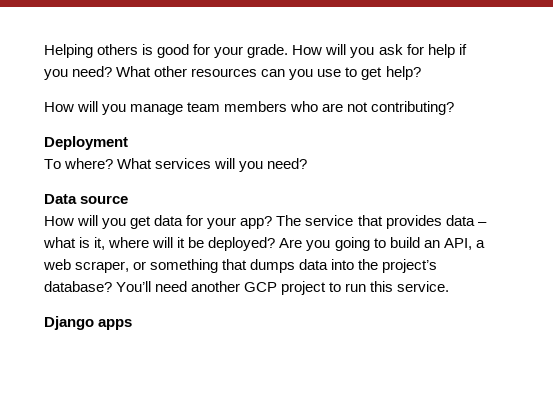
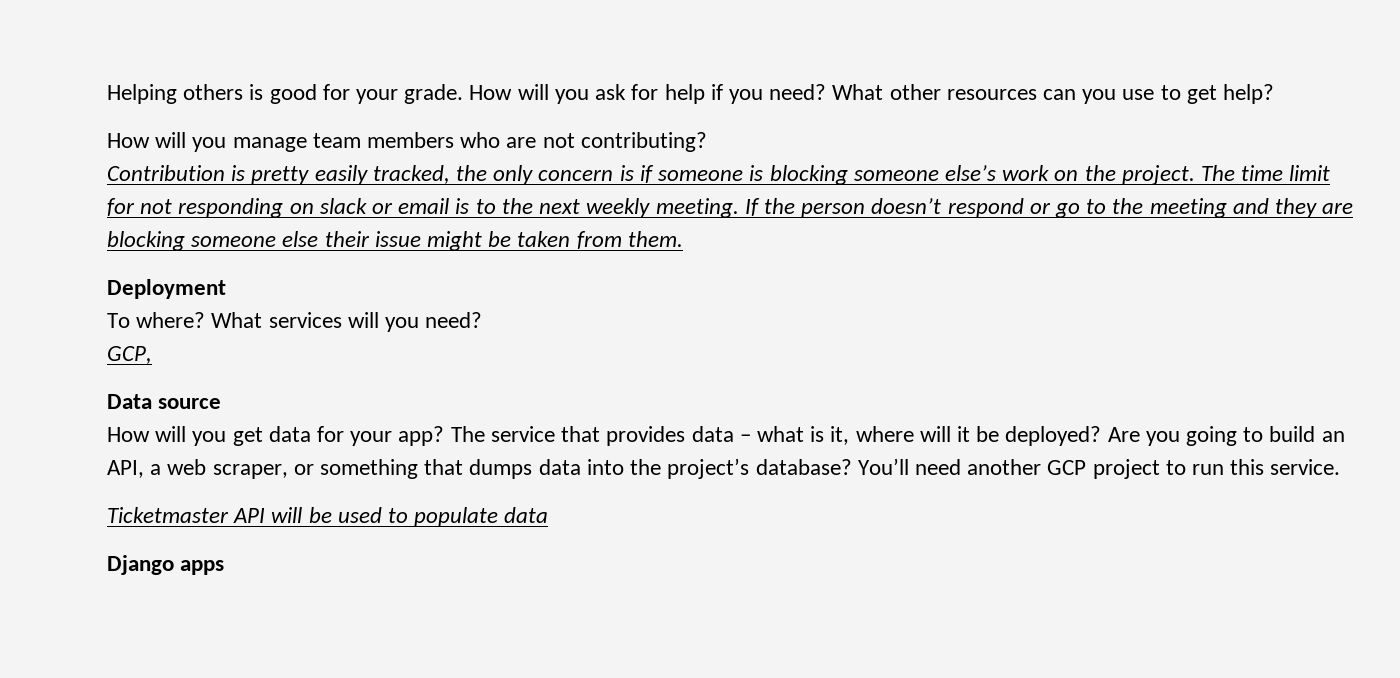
+ Contribution is pretty easily tracked, the only concern is if someone is blocking someone else’s work on the project. The time limit for not responding on slack or email is to the next weekly meeting. If the person doesn’t respond or go to the meeting and they are blocking someone else their issue might be taken from them.
+ GCP,
+ Ticketmaster API will be used to populate data

